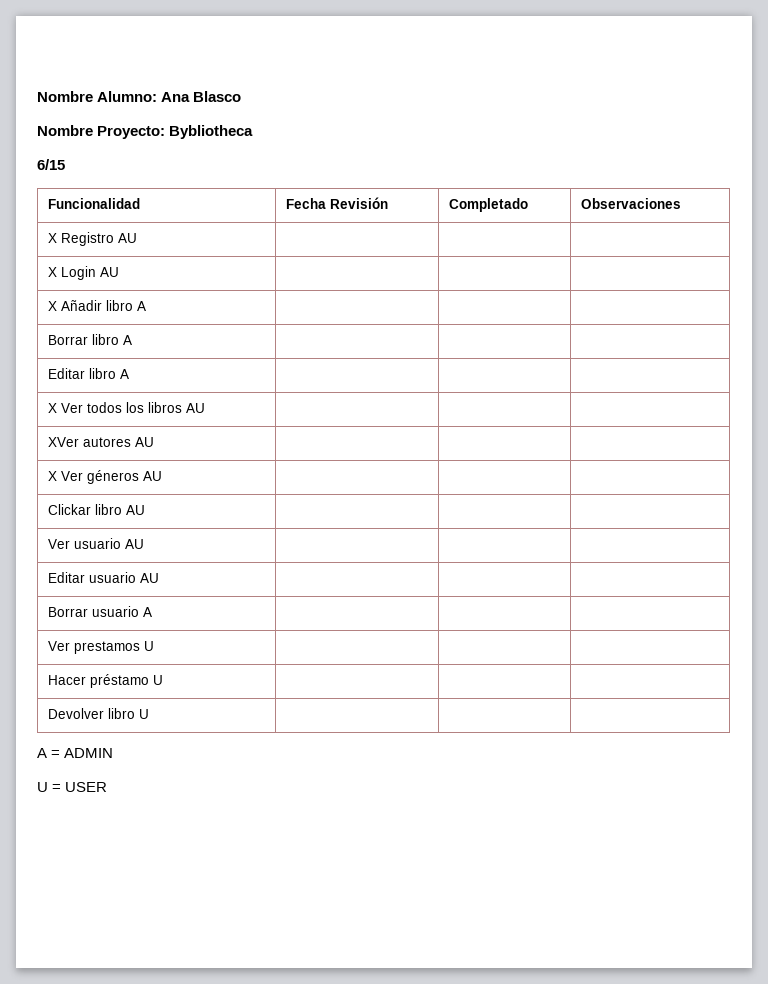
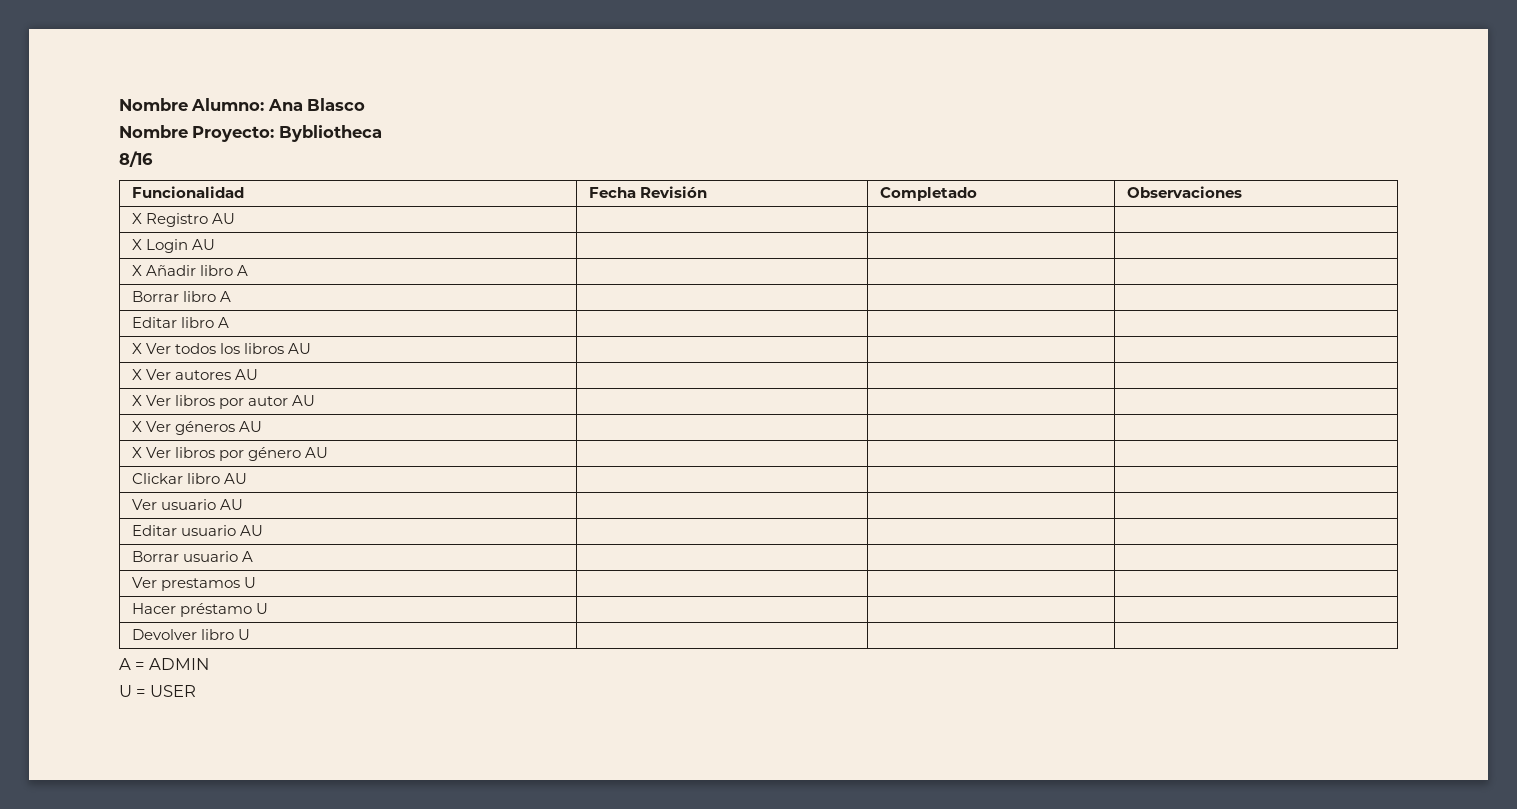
- 6/15
+ 8/16
- XVer autores AU | | |
+ X Ver autores AU | | |
+ X Ver libros por autor AU | | |
  X Ver géneros AU | | |
+ X Ver libros por género AU | | |

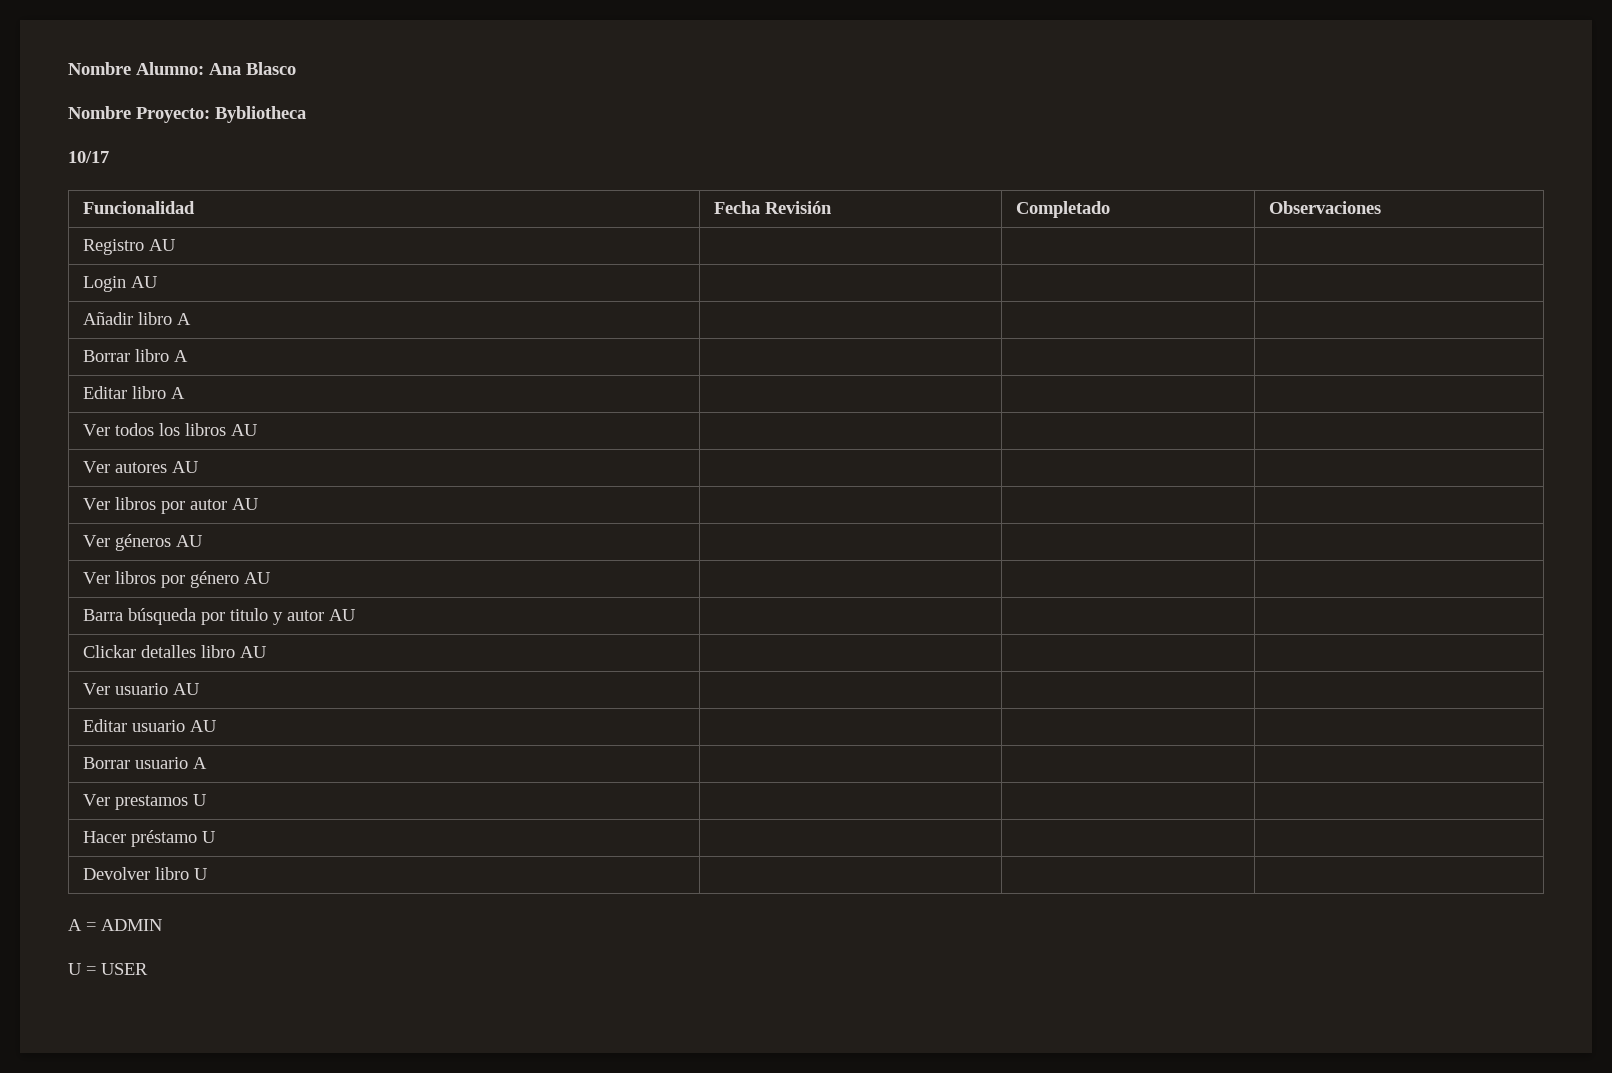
- 8/16
+ 10/17
- X Registro AU | | |
+ Registro AU | | |
- X Login AU | | |
+ Login AU | | |
- X Añadir libro A | | |
+ Añadir libro A | | |
- X Ver todos los libros AU | | |
+ Ver todos los libros AU | | |
- X Ver autores AU | | |
+ Ver autores AU | | |
- X Ver libros por autor AU | | |
+ Ver libros por autor AU | | |
- X Ver géneros AU | | |
+ Ver géneros AU | | |
- X Ver libros por género AU | | |
+ Ver libros por género AU | | |
+ Barra búsqueda por titulo y autor AU | | |
- Clickar libro AU | | |
+ Clickar detalles libro AU | | |

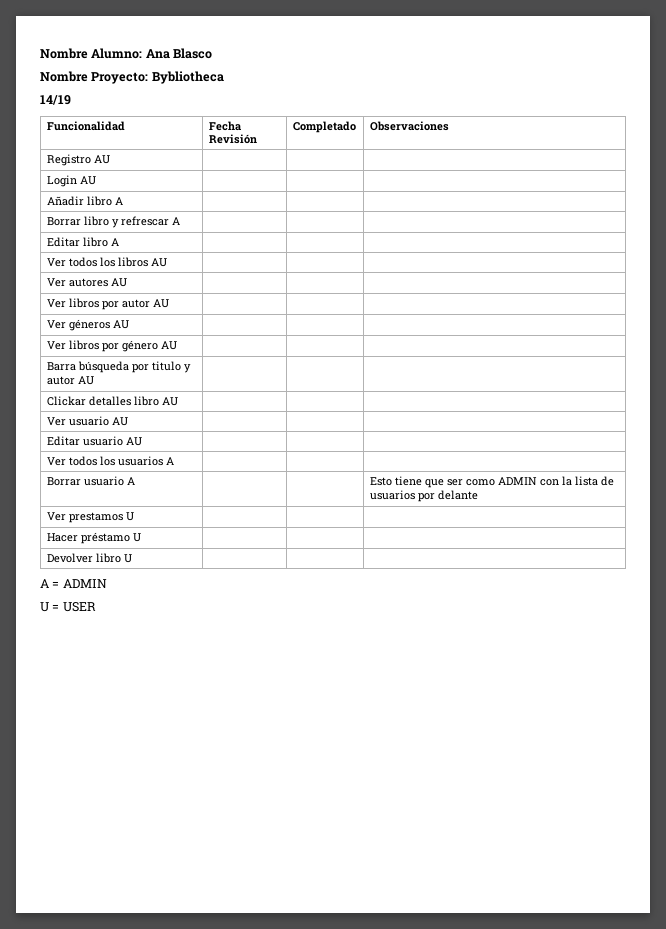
- 10/17
+ 14/19
- Borrar libro A | | |
+ Borrar libro y refrescar A | | |
- Borrar usuario A | | |
+ Ver todos los usuarios A | | |
+ Borrar usuario A | | | Esto tiene que ser como ADMIN con la lista de usuarios por delante

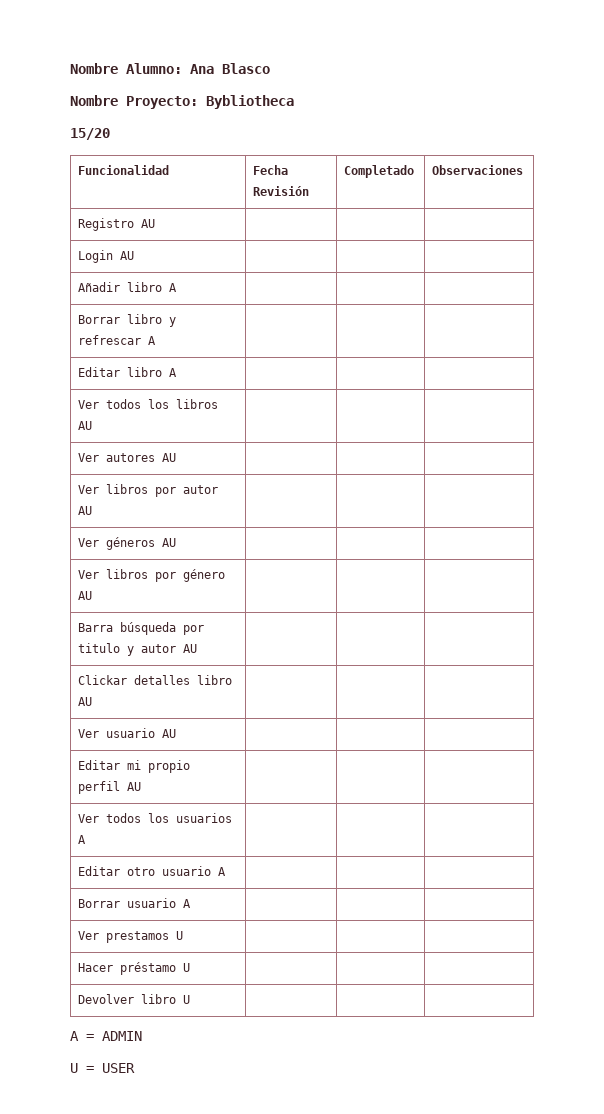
- 14/19
+ 15/20
- Editar usuario AU | | |
+ Editar mi propio perfil AU | | |
+ Editar otro usuario A | | |
- Borrar usuario A | | | Esto tiene que ser como ADMIN con la lista de usuarios por delante
+ Borrar usuario A | | |

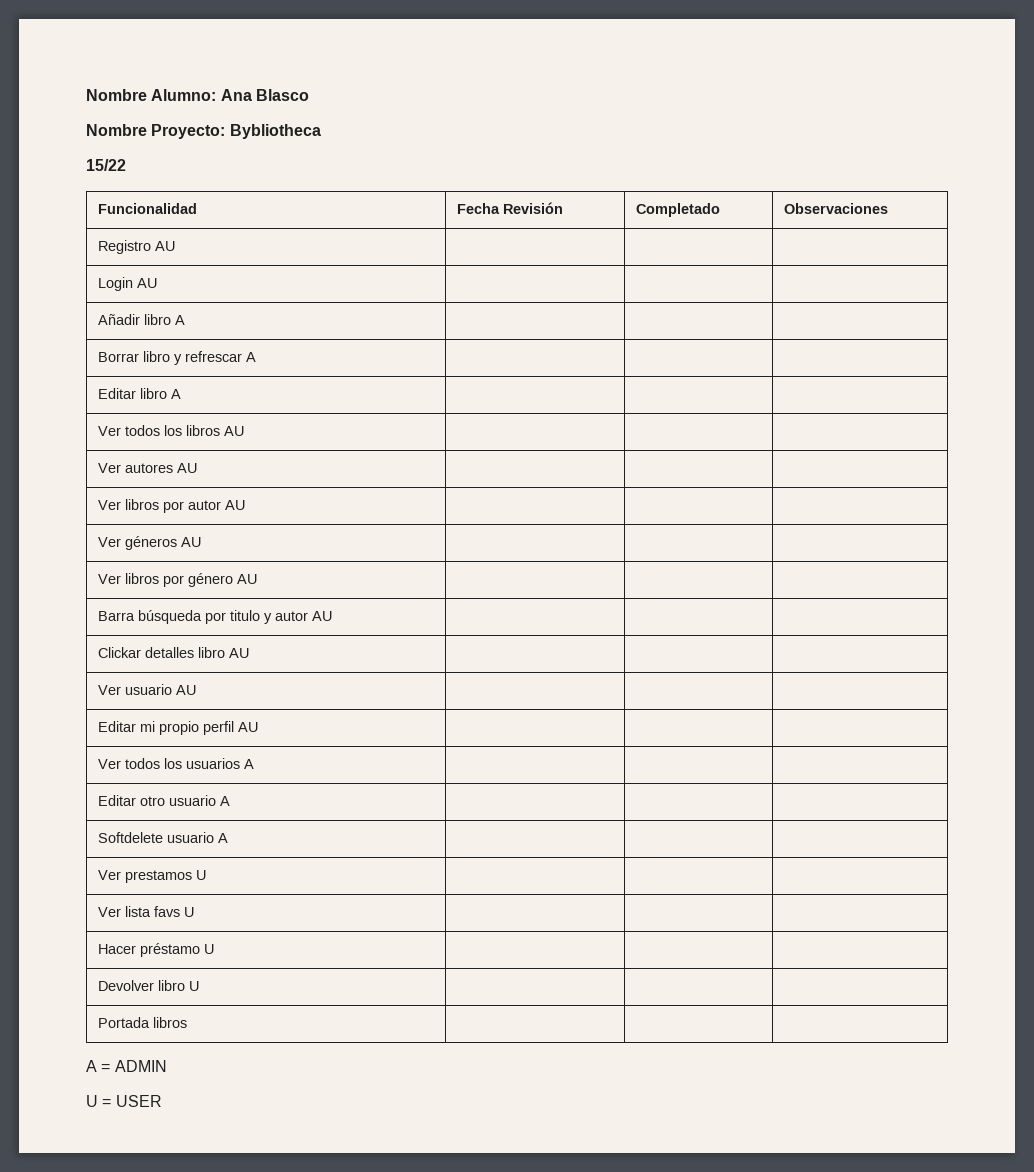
- 15/20
+ 15/22
- Borrar usuario A | | |
+ Softdelete usuario A | | |
+ Ver lista favs U | | |
+ Portada libros | | |

